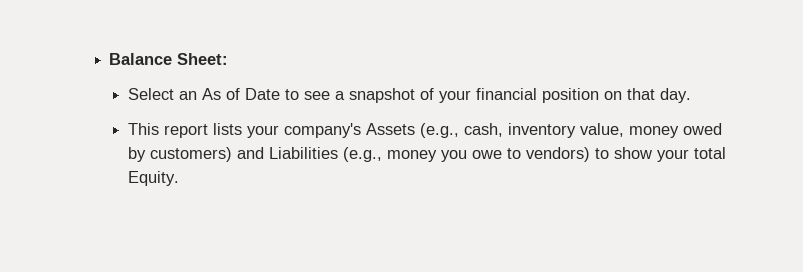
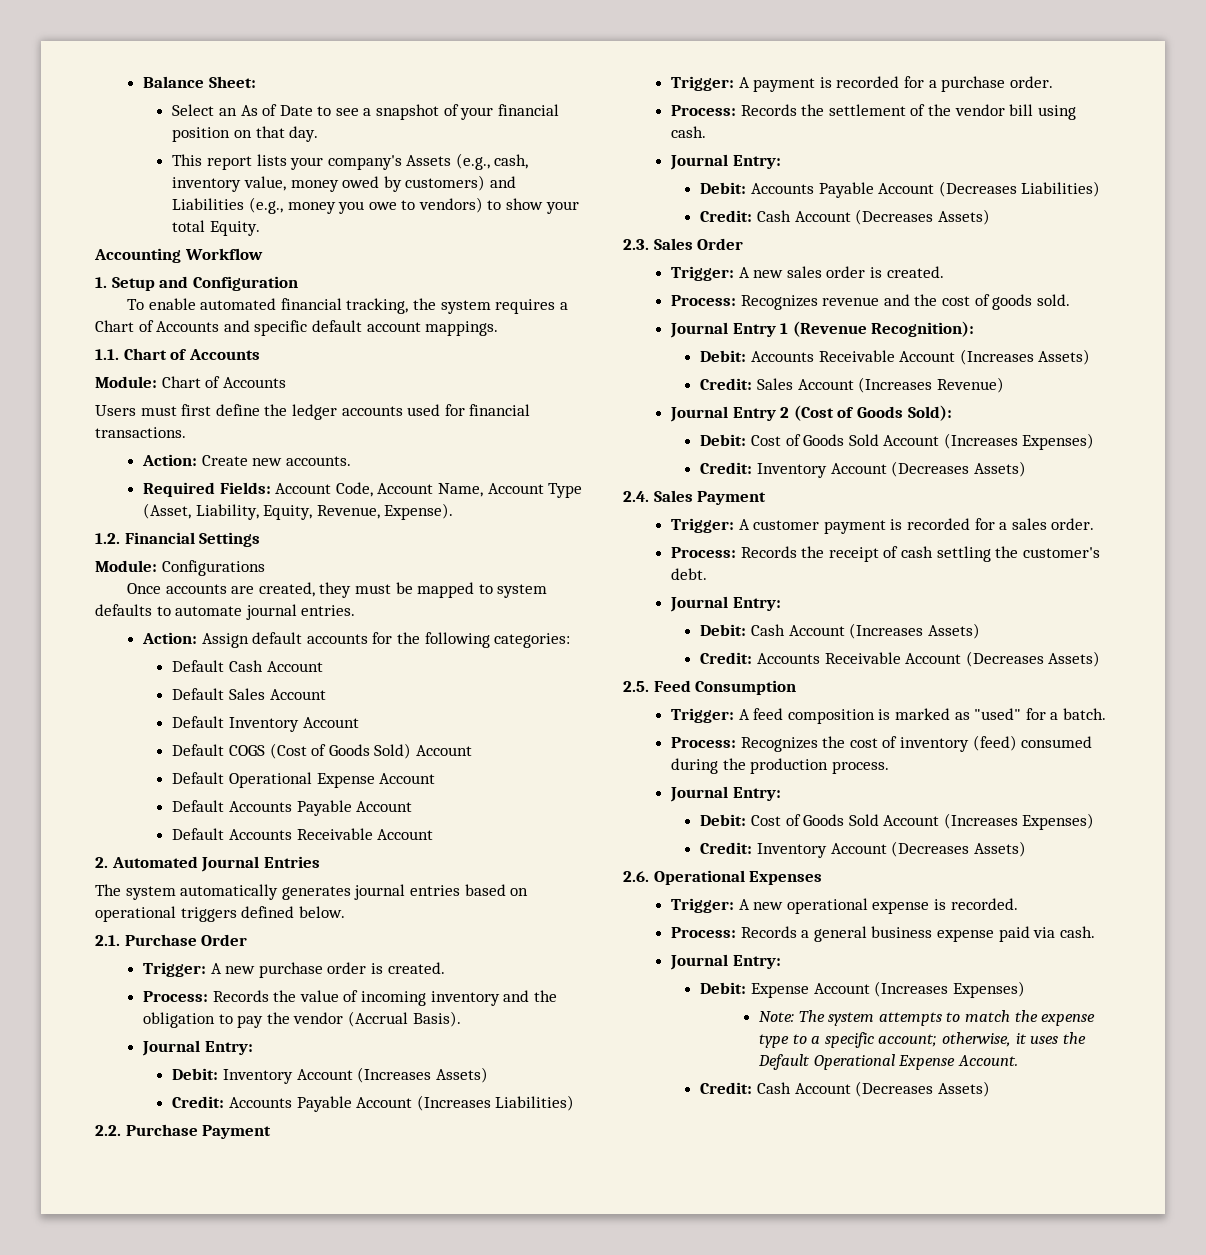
+ Accounting Workflow
+ 1. Setup and Configuration
+ To enable automated financial tracking, the system requires a Chart of Accounts and specific default account mappings.
+ 1.1. Chart of Accounts
+ Module: Chart of Accounts
+ Users must first define the ledger accounts used for financial transactions.
+ Action: Create new accounts.
+ Required Fields: Account Code, Account Name, Account Type (Asset, Liability, Equity, Revenue, Expense).
+ 1.2. Financial Settings
+ Module: Configurations
+ Once accounts are created, they must be mapped to system defaults to automate journal entries.
+ Action: Assign default accounts for the following categories:
+ Default Cash Account
+ Default Sales Account
+ Default Inventory Account
+ Default COGS (Cost of Goods Sold) Account
+ Default Operational Expense Account
+ Default Accounts Payable Account
+ Default Accounts Receivable Account
+ 2. Automated Journal Entries
+ The system automatically generates journal entries based on operational triggers defined below.
+ 2.1. Purchase Order
+ Trigger: A new purchase order is created.
+ Process: Records the value of incoming inventory and the obligation to pay the vendor (Accrual Basis).
+ Journal Entry:
+ Debit: Inventory Account (Increases Assets)
+ Credit: Accounts Payable Account (Increases Liabilities)
+ 2.2. Purchase Payment
+ Trigger: A payment is recorded for a purchase order.
+ Process: Records the settlement of the vendor bill using cash.
+ Journal Entry:
+ Debit: Accounts Payable Account (Decreases Liabilities)
+ Credit: Cash Account (Decreases Assets)
+ 2.3. Sales Order
+ Trigger: A new sales order is created.
+ Process: Recognizes revenue and the cost of goods sold.
+ Journal Entry 1 (Revenue Recognition):
+ Debit: Accounts Receivable Account (Increases Assets)
+ Credit: Sales Account (Increases Revenue)
+ Journal Entry 2 (Cost of Goods Sold):
+ Debit: Cost of Goods Sold Account (Increases Expenses)
+ Credit: Inventory Account (Decreases Assets)
+ 2.4. Sales Payment
+ Trigger: A customer payment is recorded for a sales order.
+ Process: Records the receipt of cash settling the customer's debt.
+ Journal Entry:
+ Debit: Cash Account (Increases Assets)
+ Credit: Accounts Receivable Account (Decreases Assets)
+ 2.5. Feed Consumption
+ Trigger: A feed composition is marked as "used" for a batch.
+ Process: Recognizes the cost of inventory (feed) consumed during the production process.
+ Journal Entry:
+ Debit: Cost of Goods Sold Account (Increases Expenses)
+ Credit: Inventory Account (Decreases Assets)
+ 2.6. Operational Expenses
+ Trigger: A new operational expense is recorded.
+ Process: Records a general business expense paid via cash.
+ Journal Entry:
+ Debit: Expense Account (Increases Expenses)
+ Note: The system attempts to match the expense type to a specific account; otherwise, it uses the Default Operational Expense Account.
+ Credit: Cash Account (Decreases Assets)

